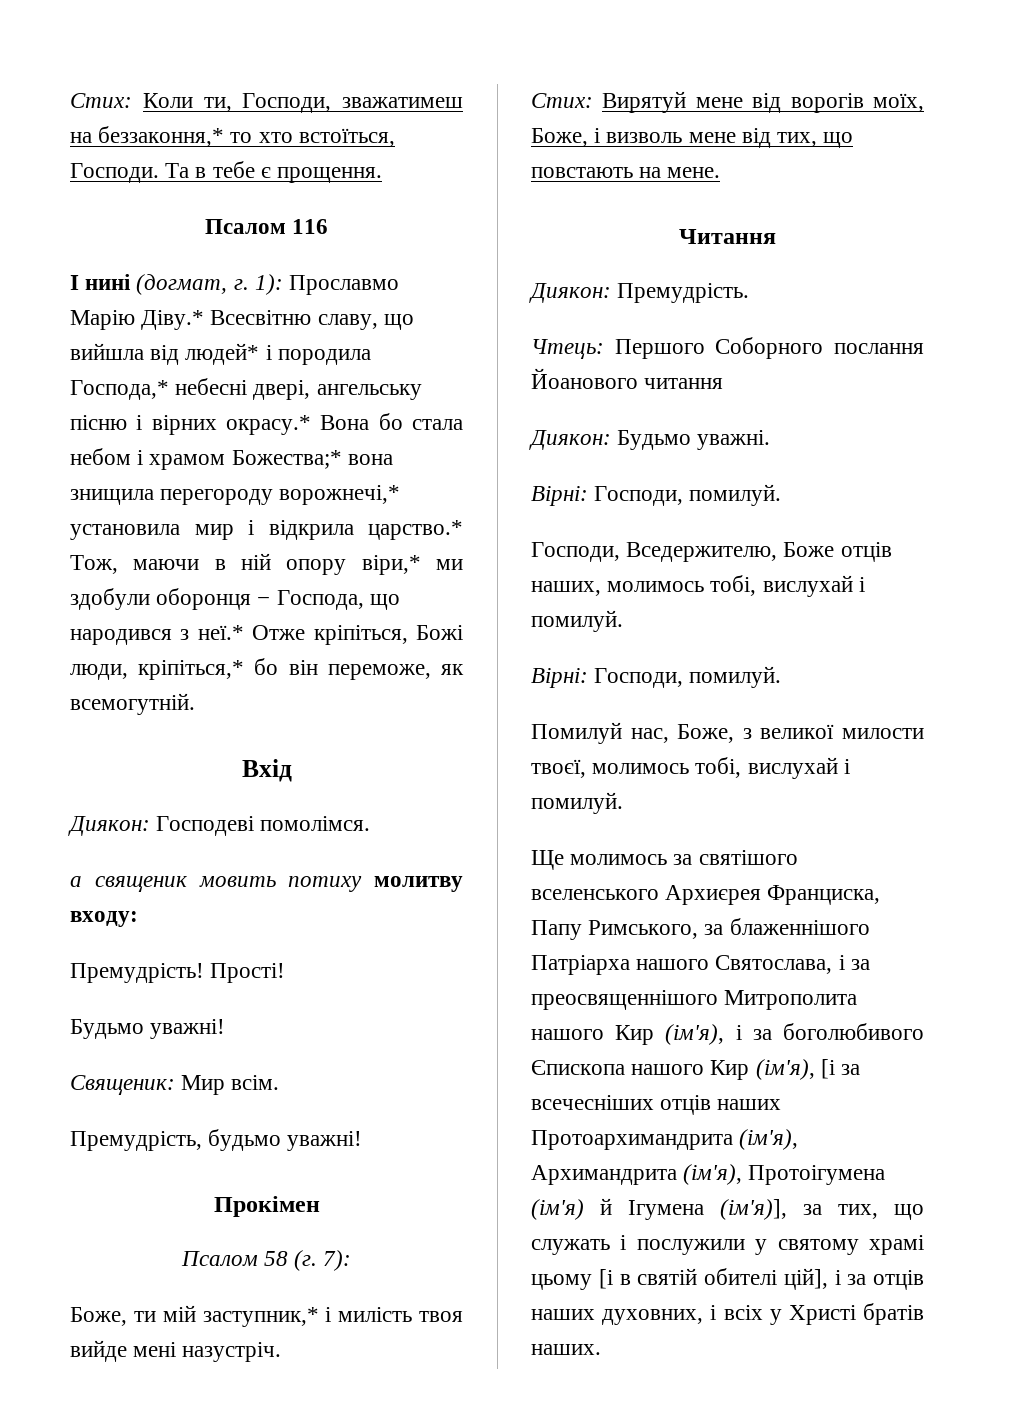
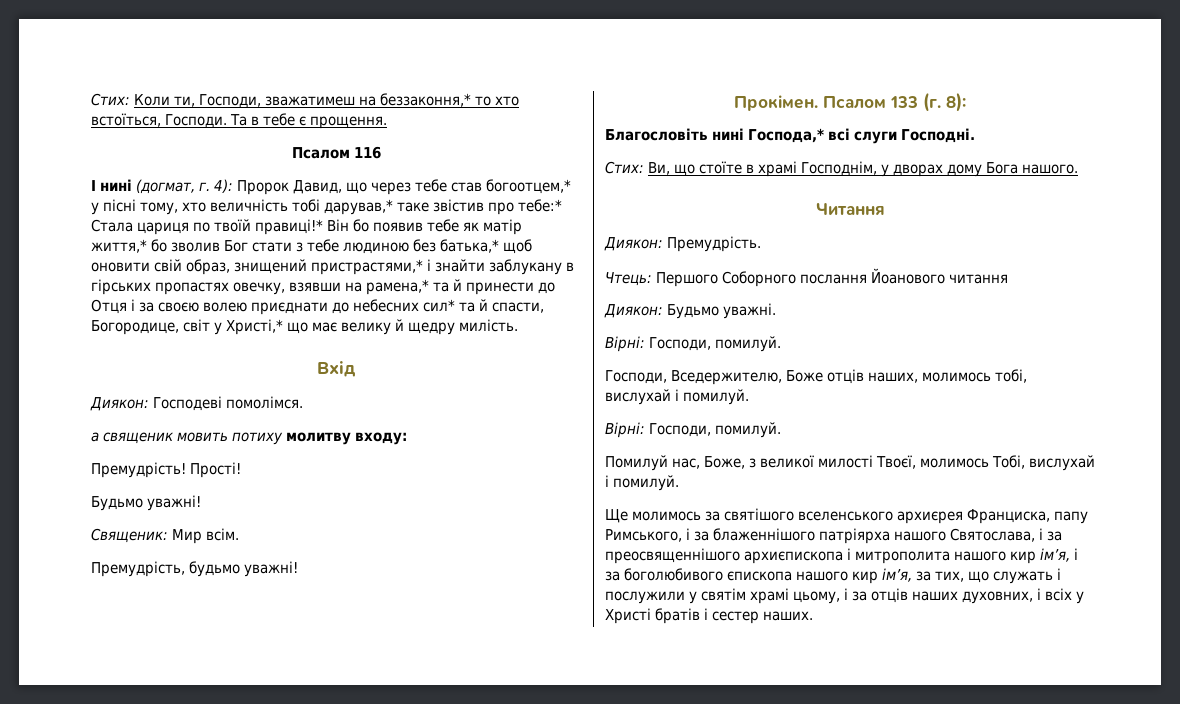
- І нині (догмат, г. 1): Прославмо Марію Діву.* Всесвітню славу, що вийшла від людей* і породила Господа,* небесні двері, ангельську пісню і вірних окрасу.* Вона бо стала небом і храмом Божества;* вона знищила перегороду ворожнечі,* установила мир і відкрила царство.* Тож, маючи в ній опору віри,* ми здобули оборонця − Господа, що народився з неї.* Отже кріпіться, Божі люди, кріпіться,* бо він переможе, як всемогутній.
+ І нині (догмат, г. 4): Пророк Давид, що через тебе став богоотцем,* у пісні тому, хто величність тобі дарував,* таке звістив про тебе:* Стала цариця по твоїй правиці!* Він бо появив тебе як матір життя,* бо зволив Бог стати з тебе людиною без батька,* щоб оновити свій образ, знищений пристрастями,* і знайти заблукану в гірських пропастях овечку, взявши на рамена,* та й принести до Отця і за своєю волею приєднати до небесних сил* та й спасти, Богородице, світ у Христі,* що має велику й щедру милість.
- Прокімен
- Псалом 58 (г. 7):
- Боже, ти мій заступник,* і милість твоя вийде мені назустріч.
- Стих: Вирятуй мене від ворогів моїх, Боже, і визволь мене від тих, що повстають на мене.
+ Прокімен. Псалом 133 (г. 8):
+ Благословіть нині Господа,* всі слуги Господні.
+ Стих: Ви, що стоїте в храмі Господнім, у дворах дому Бога нашого.
- Помилуй нас, Боже, з великої милости твоєї, молимось тобі, вислухай і помилуй.
+ Помилуй нас, Боже, з великої милості Твоєї, молимось Тобі, вислухай і помилуй.
- Ще молимось за святішого вселенського Архиєрея Франциска, Папу Римського, за блаженнішого Патріарха нашого Святослава, і за преосвященнішого Митрополита нашого Кир (ім'я), і за боголюбивого Єпископа нашого Кир (ім'я), [і за всечесніших отців наших Протоархимандрита (ім'я), Архимандрита (ім'я), Протоігумена (ім'я) й Ігумена (ім'я)], за тих, що служать і послужили у святому храмі цьому [і в святій обителі цій], і за отців наших духовних, і всіх у Христі братів наших.
+ Ще молимось за святішого вселенського архиєрея Франциска, папу Римського, і за блаженнішого патріярха нашого Святослава, і за преосвященнішого архиєпископа і митрополита нашого кир ім’я, і за боголюбивого єпископа нашого кир ім’я, за тих, що служать і послужили у святім храмі цьому, і за отців наших духовних, і всіх у Христі братів і сестер наших.

